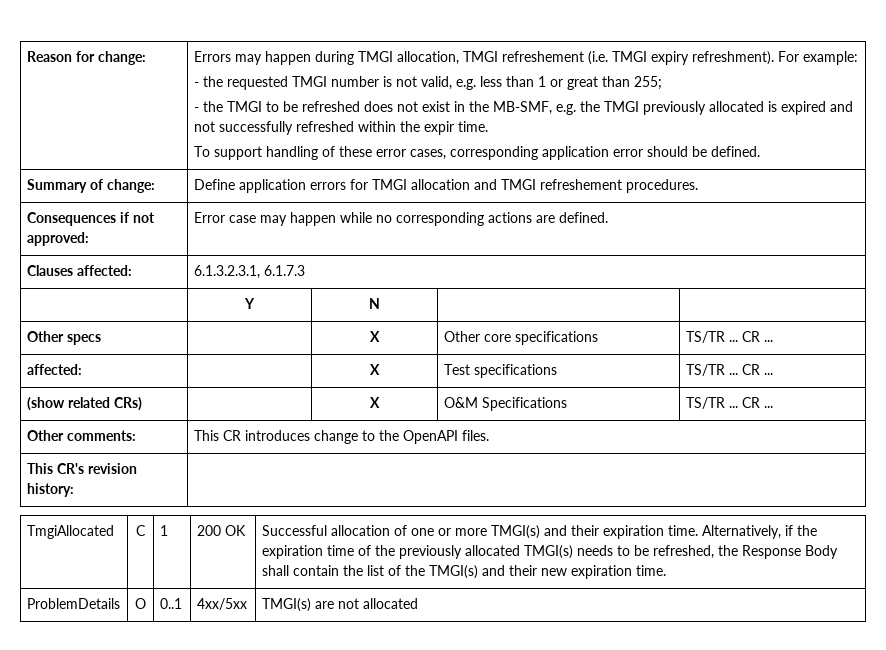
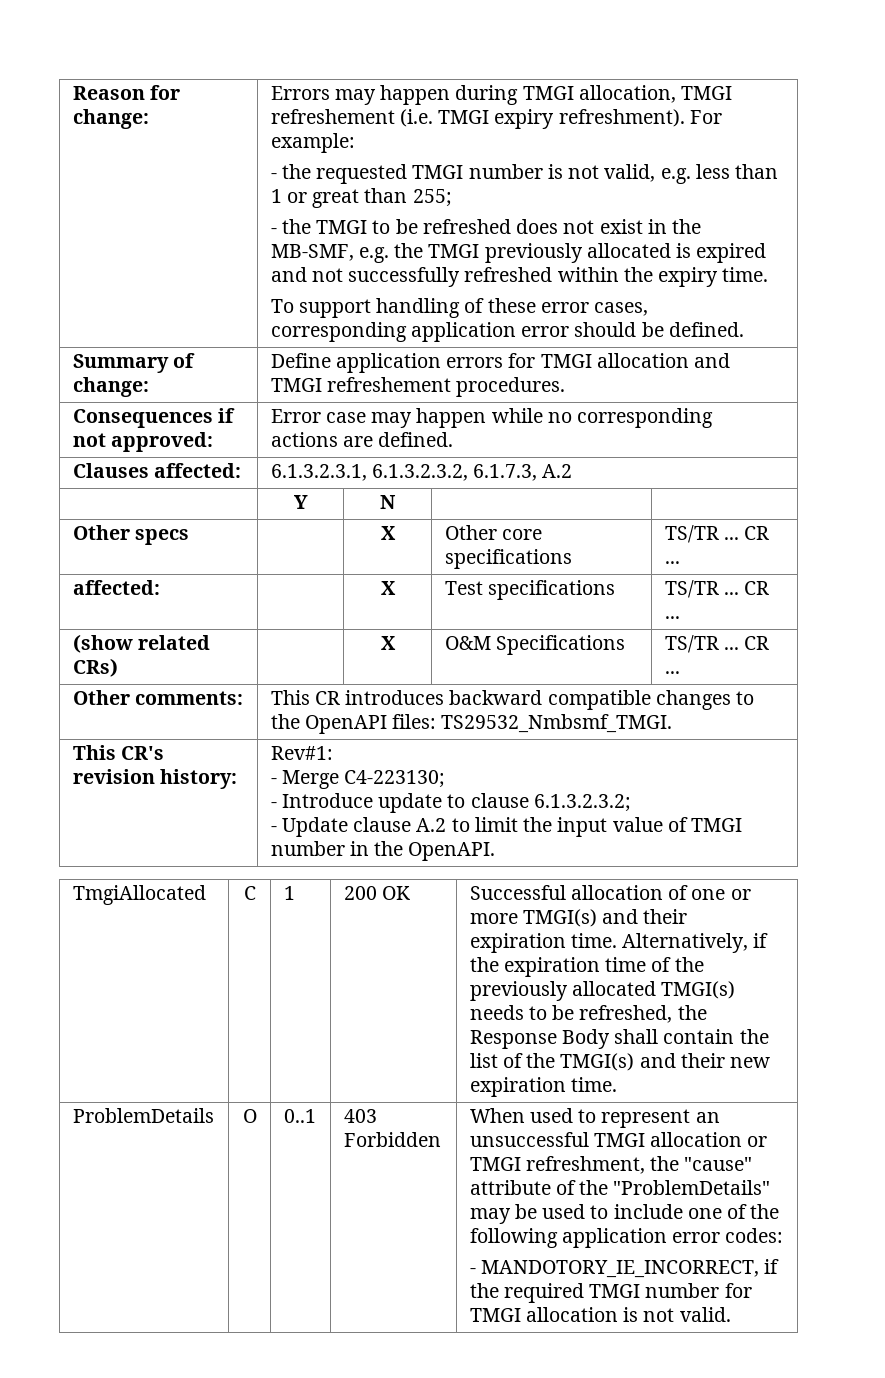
- - the TMGI to be refreshed does not exist in the MB-SMF, e.g. the TMGI previously allocated is expired and not successfully refreshed within the expir time.
+ - the TMGI to be refreshed does not exist in the MB-SMF, e.g. the TMGI previously allocated is expired and not successfully refreshed within the expiry time.
- Clauses affected: | 6.1.3.2.3.1, 6.1.7.3
+ Clauses affected: | 6.1.3.2.3.1, 6.1.3.2.3.2, 6.1.7.3, A.2
- Other comments: | This CR introduces change to the OpenAPI files.
+ Other comments: | This CR introduces backward compatible changes to the OpenAPI files: TS29532_Nmbsmf_TMGI.
- This CR's revision history: |
+ This CR's revision history: | Rev#1:
+ - Merge C4-223130;
+ - Introduce update to clause 6.1.3.2.3.2;
+ - Update clause A.2 to limit the input value of TMGI number in the OpenAPI.
- 4xx/5xx | TMGI(s) are not allocated
+ 403 Forbidden | When used to represent an unsuccessful TMGI allocation or TMGI refreshment, the "cause" attribute of the "ProblemDetails" may be used to include one of the following application error codes:
+ - MANDOTORY_IE_INCORRECT, if the required TMGI number for TMGI allocation is not valid.

